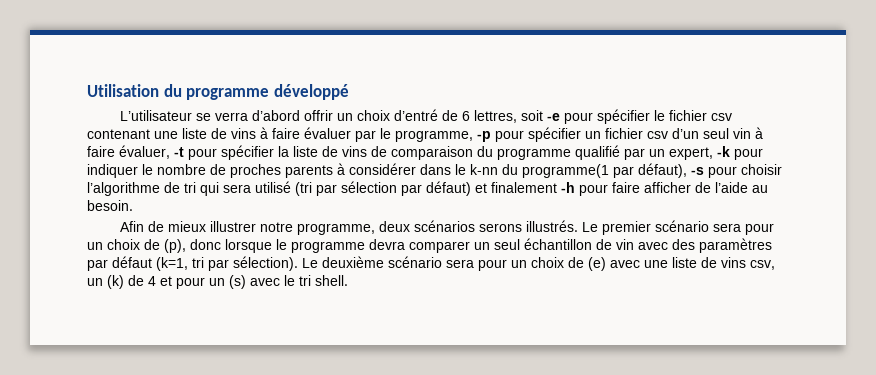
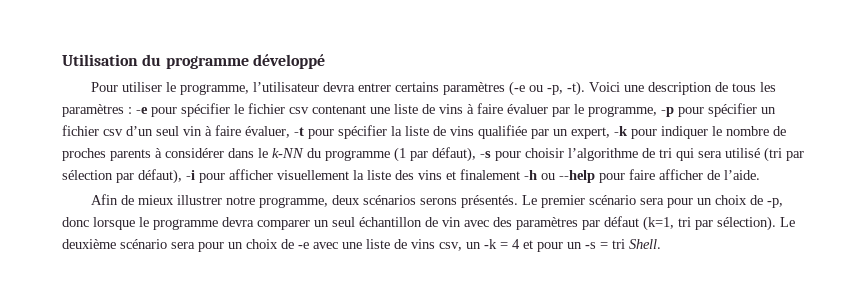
- L’utilisateur se verra d’abord offrir un choix d’entré de 6 lettres, soit -e pour spécifier le fichier csv contenant une liste de vins à faire évaluer par le programme, -p pour spécifier un fichier csv d’un seul vin à faire évaluer, -t pour spécifier la liste de vins de comparaison du programme qualifié par un expert, -k pour indiquer le nombre de proches parents à considérer dans le k-nn du programme(1 par défaut), -s pour choisir l’algorithme de tri qui sera utilisé (tri par sélection par défaut) et finalement -h pour faire afficher de l’aide au besoin.
+ Pour utiliser le programme, l’utilisateur devra entrer certains paramètres (-e ou -p, -t). Voici une description de tous les paramètres : -e pour spécifier le fichier csv contenant une liste de vins à faire évaluer par le programme, -p pour spécifier un fichier csv d’un seul vin à faire évaluer, -t pour spécifier la liste de vins qualifiée par un expert, -k pour indiquer le nombre de proches parents à considérer dans le k-NN du programme (1 par défaut), -s pour choisir l’algorithme de tri qui sera utilisé (tri par sélection par défaut), -i pour afficher visuellement la liste des vins et finalement -h ou --help pour faire afficher de l’aide.
- Afin de mieux illustrer notre programme, deux scénarios serons illustrés.
+ Afin de mieux illustrer notre programme, deux scénarios serons présentés.
- Le premier scénario sera pour un choix de (p), donc lorsque le programme devra comparer un seul échantillon de vin avec des paramètres par défaut (k=1, tri par sélection).
+ Le premier scénario sera pour un choix de -p, donc lorsque le programme devra comparer un seul échantillon de vin avec des paramètres par défaut (k=1, tri par sélection).
- Le deuxième scénario sera pour un choix de (e) avec une liste de vins csv, un (k) de 4 et pour un (s) avec le tri shell.
+ Le deuxième scénario sera pour un choix de -e avec une liste de vins csv, un -k = 4 et pour un -s = tri Shell.

